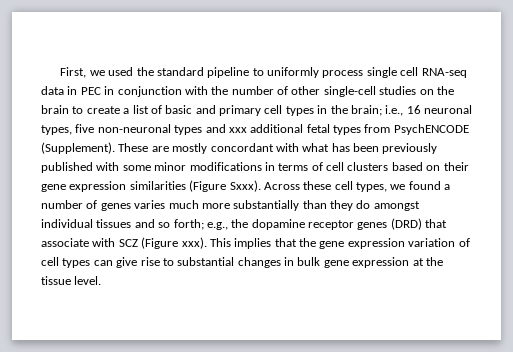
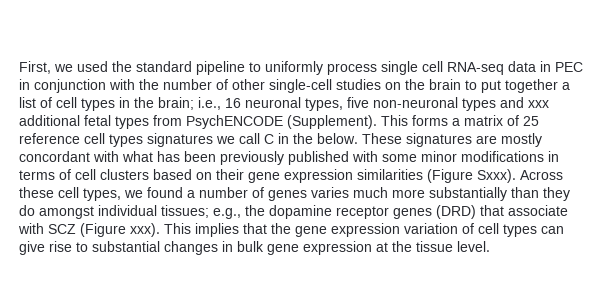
- First, we used the standard pipeline to uniformly process single cell RNA-seq data in PEC in conjunction with the number of other single-cell studies on the brain to create a list of basic and primary cell types in the brain; i.e., 16 neuronal types, five non-neuronal types and xxx additional fetal types from PsychENCODE (Supplement).
+ First, we used the standard pipeline to uniformly process single cell RNA-seq data in PEC in conjunction with the number of other single-cell studies on the brain to put together a list of cell types in the brain; i.e., 16 neuronal types, five non-neuronal types and xxx additional fetal types from PsychENCODE (Supplement).
- These are mostly concordant with what has been previously published with some minor modifications in terms of cell clusters based on their gene expression similarities (Figure Sxxx).
+ This forms a matrix of 25 reference cell types signatures we call C in the below. These signatures are mostly concordant with what has been previously published with some minor modifications in terms of cell clusters based on their gene expression similarities (Figure Sxxx).
- Across these cell types, we found a number of genes varies much more substantially than they do amongst individual tissues and so forth; e.g., the dopamine receptor genes (DRD) that associate with SCZ (Figure xxx).
+ Across these cell types, we found a number of genes varies much more substantially than they do amongst individual tissues; e.g., the dopamine receptor genes (DRD) that associate with SCZ (Figure xxx).

